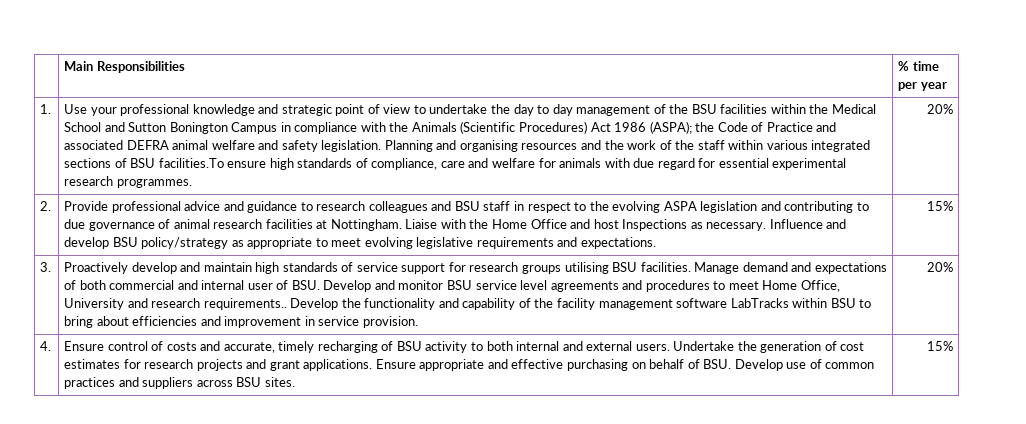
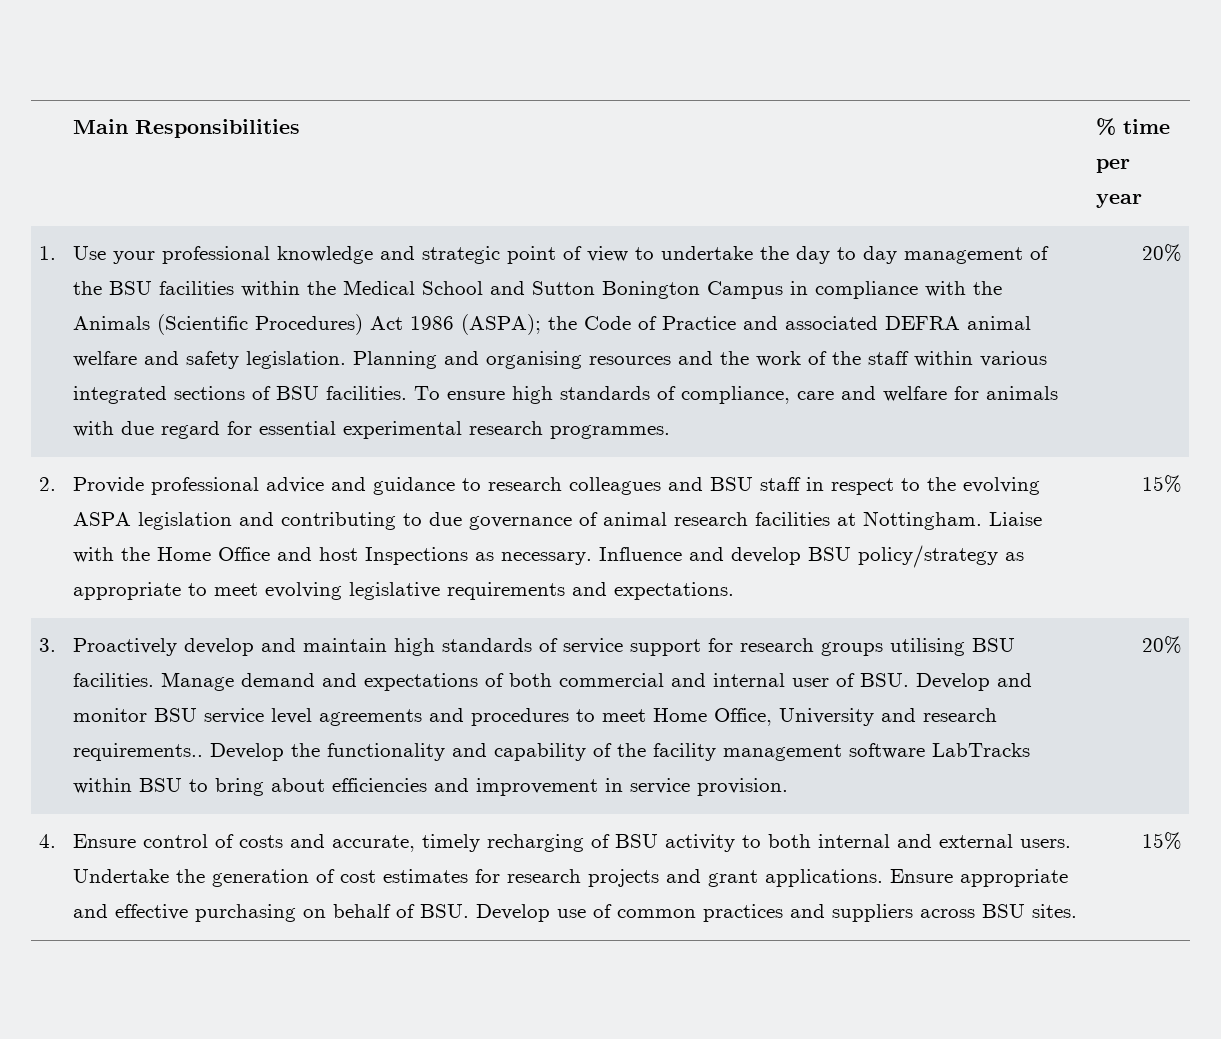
- Planning and organising resources and the work of the staff within various integrated sections of BSU facilities.To ensure high standards of compliance, care and welfare for animals with due regard for essential experimental research programmes.
+ Planning and organising resources and the work of the staff within various integrated sections of BSU facilities. To ensure high standards of compliance, care and welfare for animals with due regard for essential experimental research programmes.

